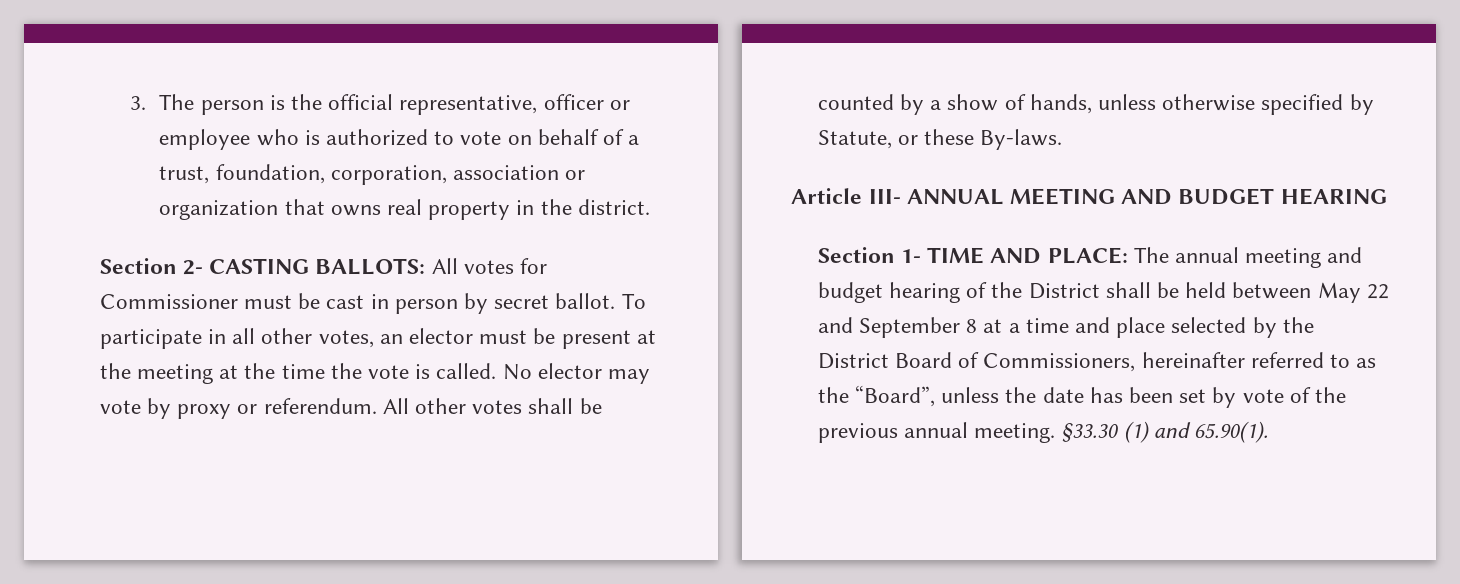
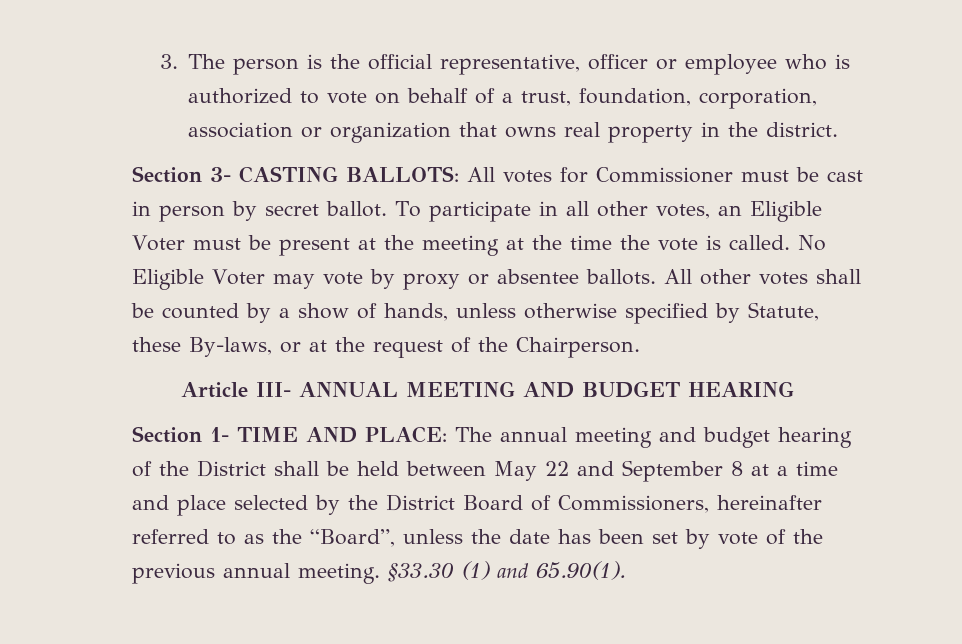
- Section 2- CASTING BALLOTS: All votes for Commissioner must be cast in person by secret ballot.
+ Section 3- CASTING BALLOTS: All votes for Commissioner must be cast in person by secret ballot.
- To participate in all other votes, an elector must be present at the meeting at the time the vote is called.
+ To participate in all other votes, an Eligible Voter must be present at the meeting at the time the vote is called.
- No elector may vote by proxy or referendum.
+ No Eligible Voter may vote by proxy or absentee ballots.
- All other votes shall be counted by a show of hands, unless otherwise specified by Statute, or these By-laws.
+ All other votes shall be counted by a show of hands, unless otherwise specified by Statute, these By-laws, or at the request of the Chairperson.

